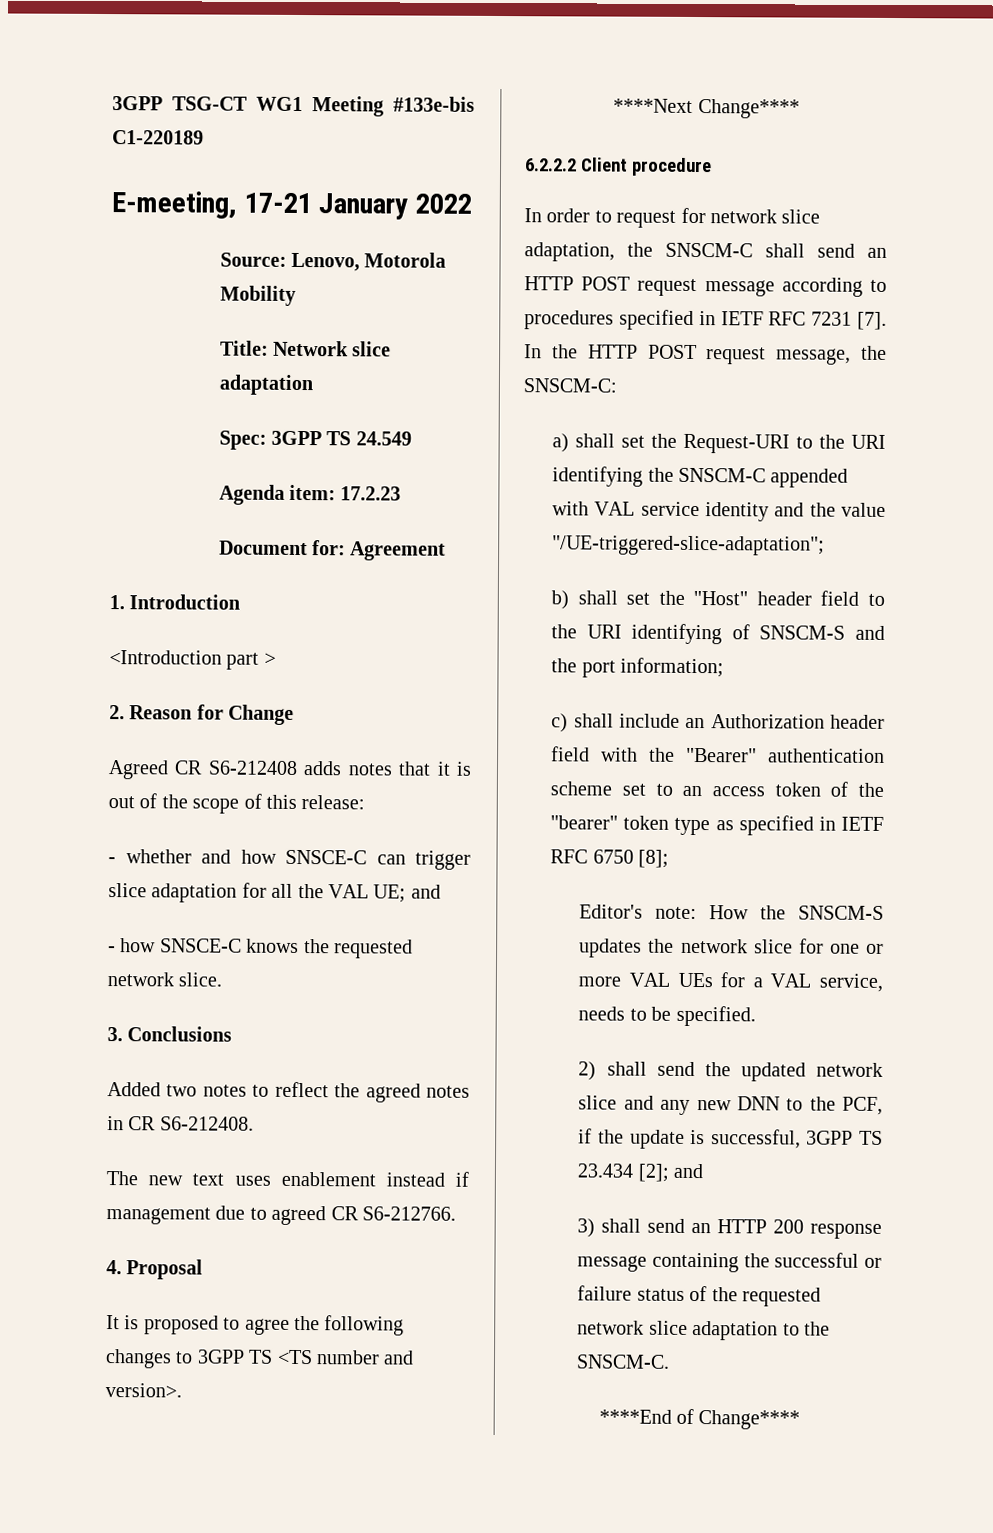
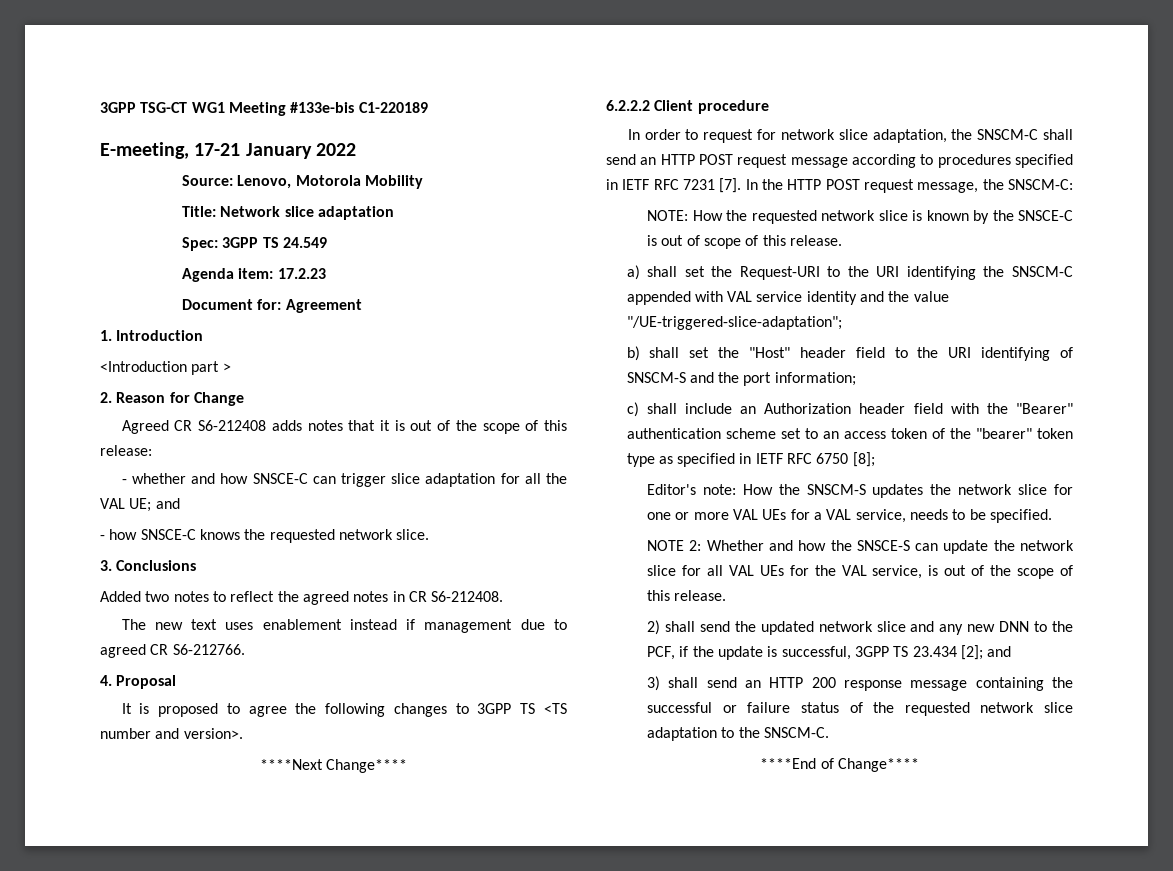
+ NOTE: How the requested network slice is known by the SNSCE-C is out of scope of this release.
+ NOTE 2: Whether and how the SNSCE-S can update the network slice for all VAL UEs for the VAL service, is out of the scope of this release.

